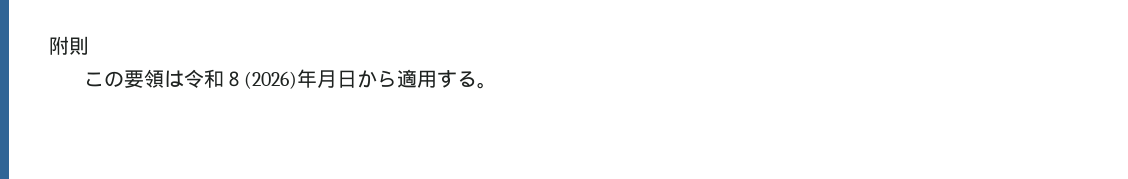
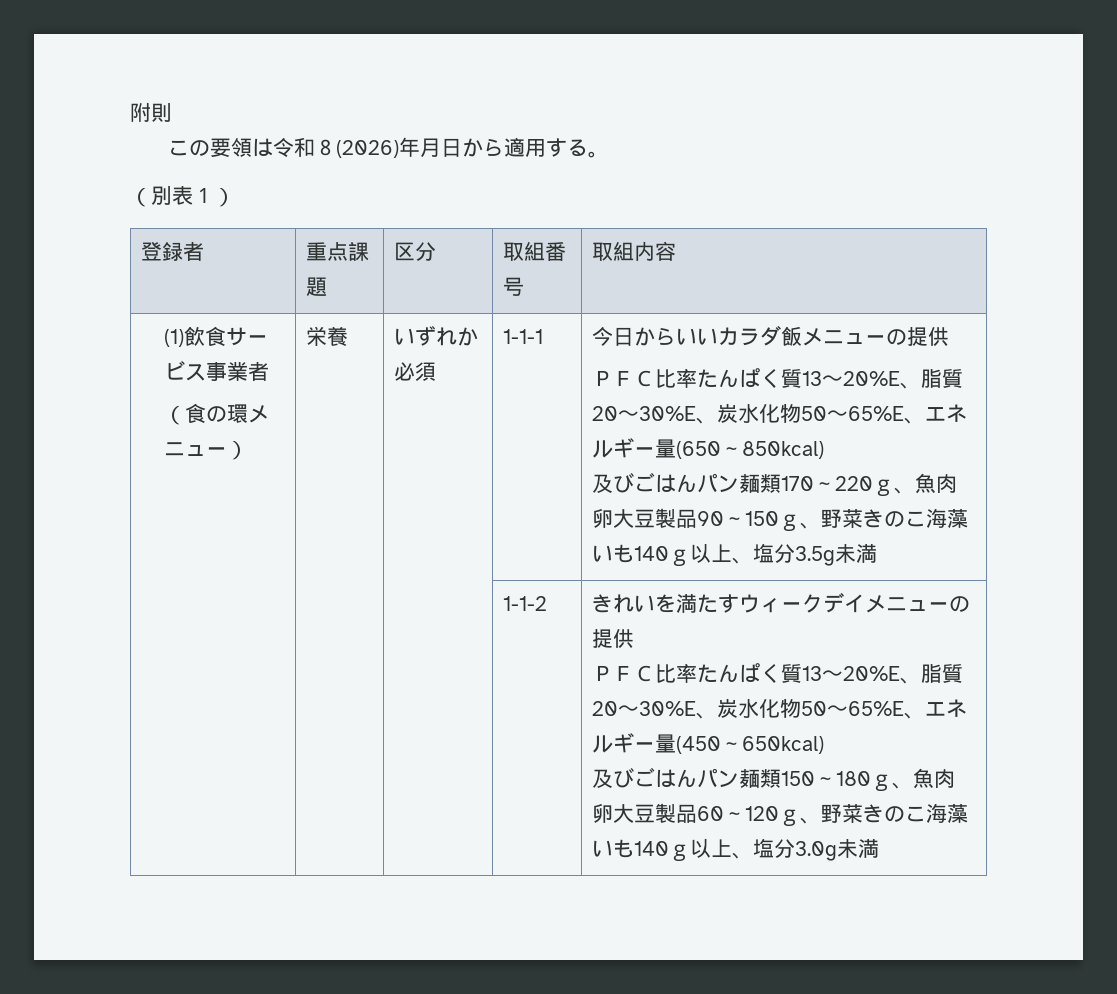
+ （別表１）
+ 登録者 | 重点課題 | 区分 | 取組番号 | 取組内容
+ (1)飲食サービス事業者
+ （食の環メニュー） | 栄養 | いずれか必須 | 1-1-1 | 今日からいいカラダ飯メニューの提供
+ ＰＦＣ比率たんぱく質13〜20%E、脂質20〜30%E、炭水化物50〜65%E、エネルギー量(650～850kcal)
+ 及びごはんパン麺類170～220ｇ、魚肉卵大豆製品90～150ｇ、野菜きのこ海藻いも140ｇ以上、塩分3.5g未満
+ | | | 1-1-2 | きれいを満たすウィークデイメニューの提供
+ ＰＦＣ比率たんぱく質13〜20%E、脂質20〜30%E、炭水化物50〜65%E、エネルギー量(450～650kcal)
+ 及びごはんパン麺類150～180ｇ、魚肉卵大豆製品60～120ｇ、野菜きのこ海藻いも140ｇ以上、塩分3.0g未満

